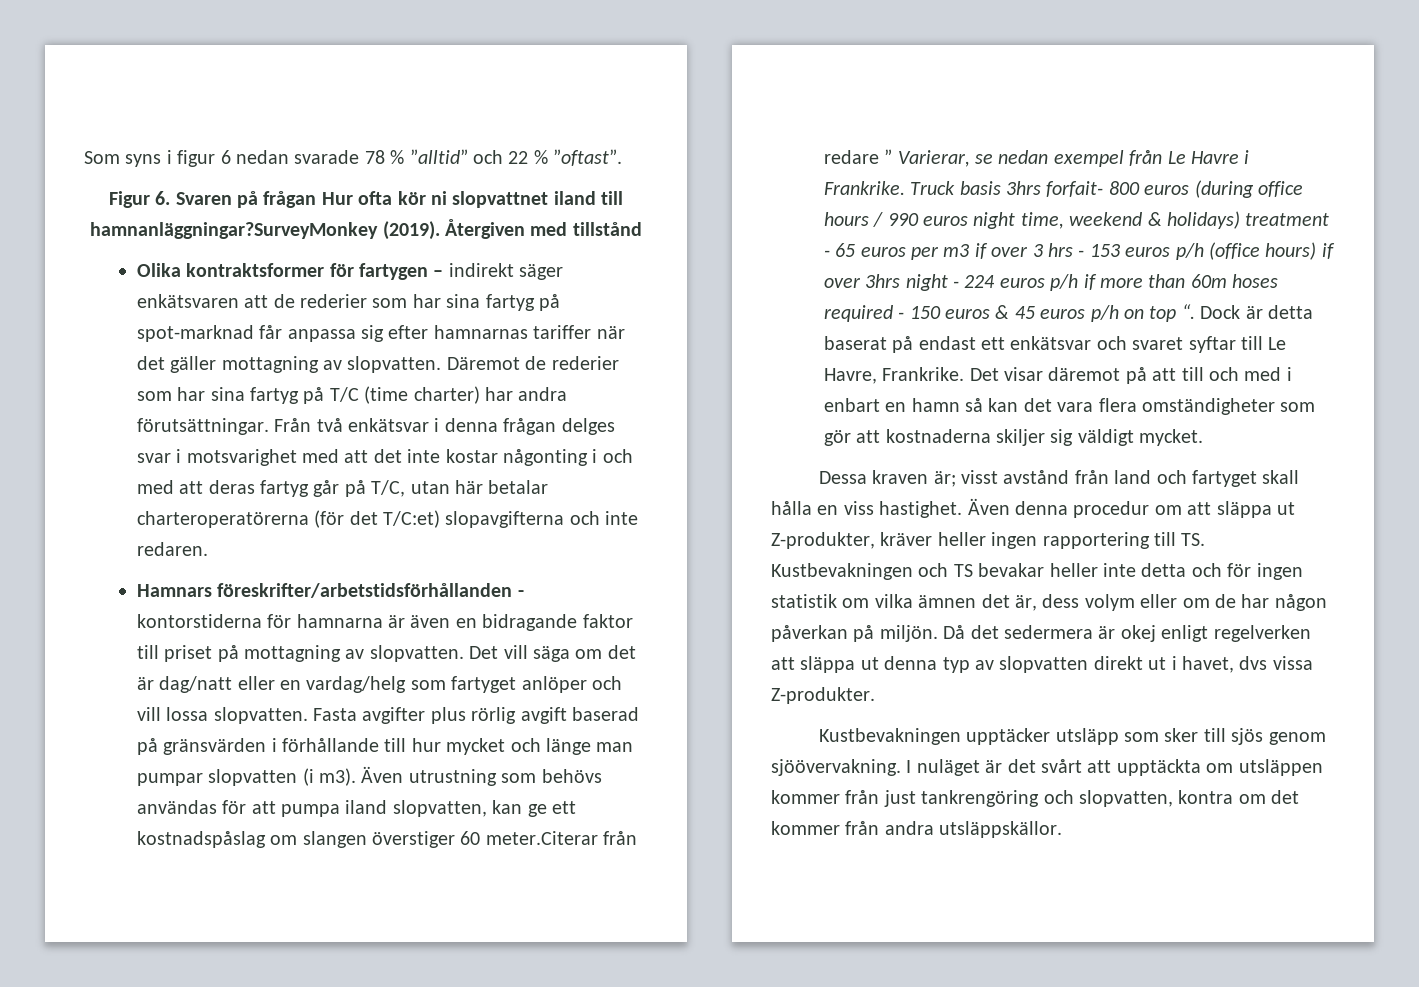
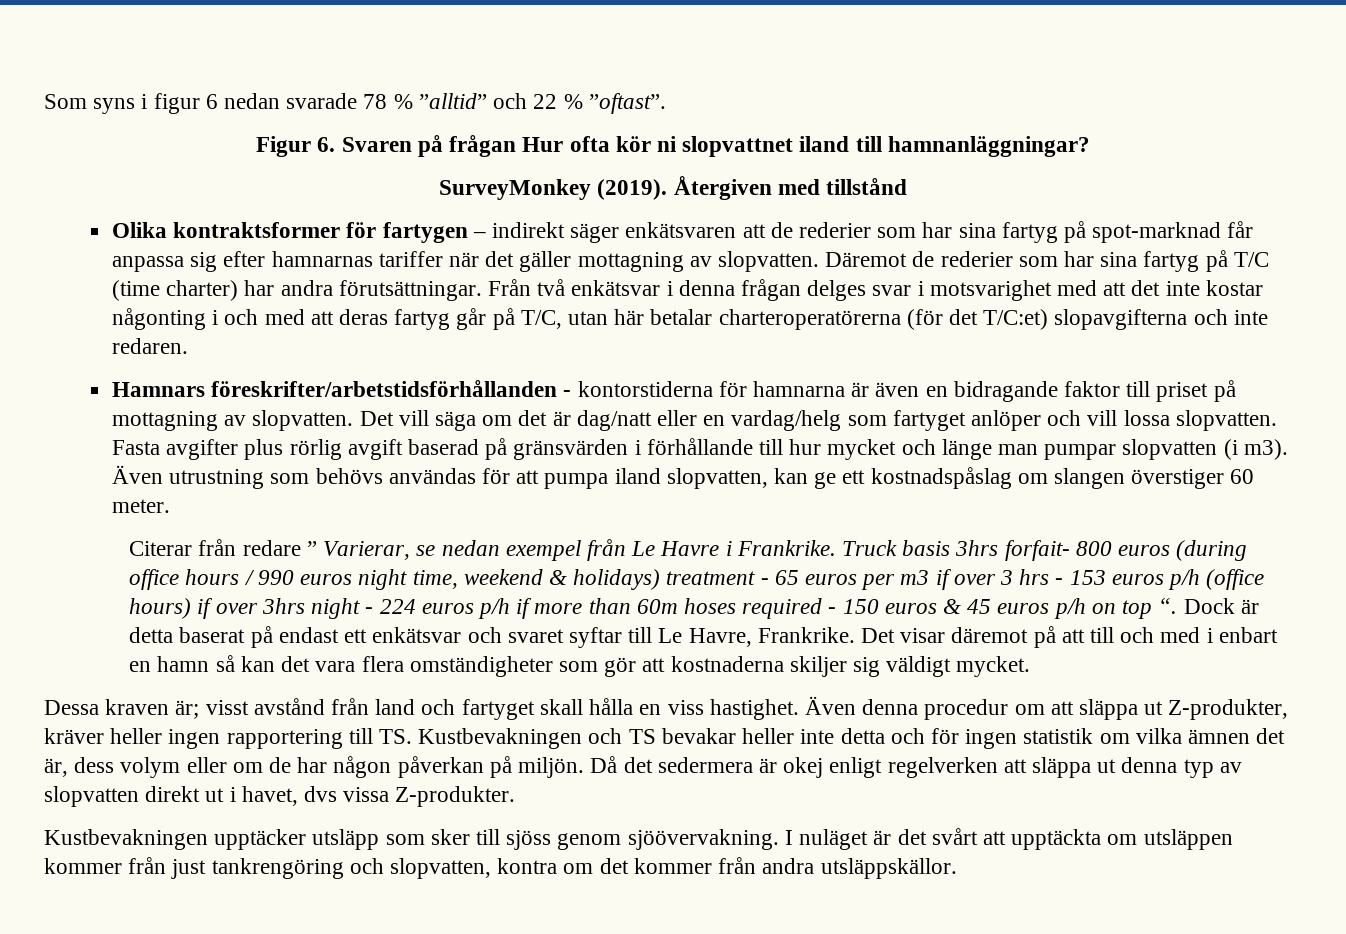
- Figur 6. Svaren på frågan Hur ofta kör ni slopvattnet iland till hamnanläggningar?SurveyMonkey (2019).
+ Figur 6. Svaren på frågan Hur ofta kör ni slopvattnet iland till hamnanläggningar?
+ SurveyMonkey (2019).
- Även utrustning som behövs användas för att pumpa iland slopvatten, kan ge ett kostnadspåslag om slangen överstiger 60 meter.Citerar från redare ” Varierar, se nedan exempel från Le Havre i Frankrike.
+ Även utrustning som behövs användas för att pumpa iland slopvatten, kan ge ett kostnadspåslag om slangen överstiger 60 meter.
+ Citerar från redare ” Varierar, se nedan exempel från Le Havre i Frankrike.
- Kustbevakningen upptäcker utsläpp som sker till sjös genom sjöövervakning.
+ Kustbevakningen upptäcker utsläpp som sker till sjöss genom sjöövervakning.

